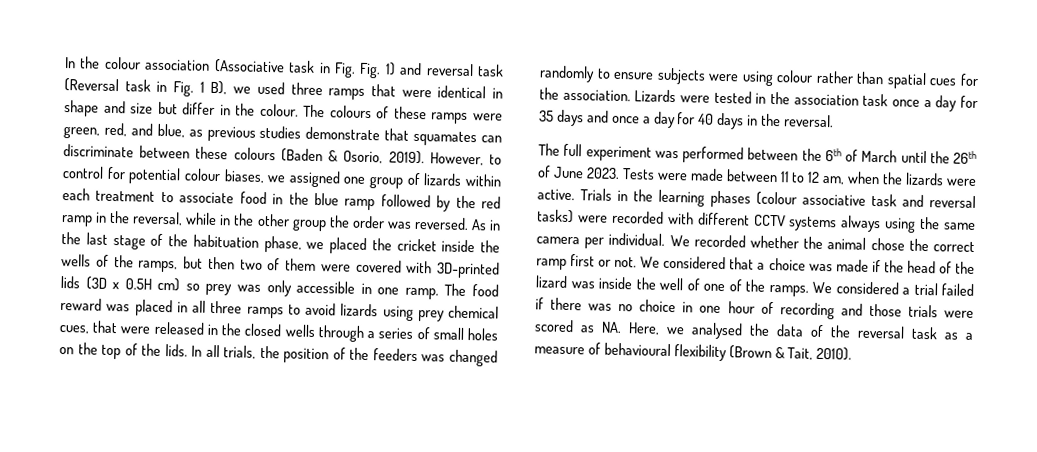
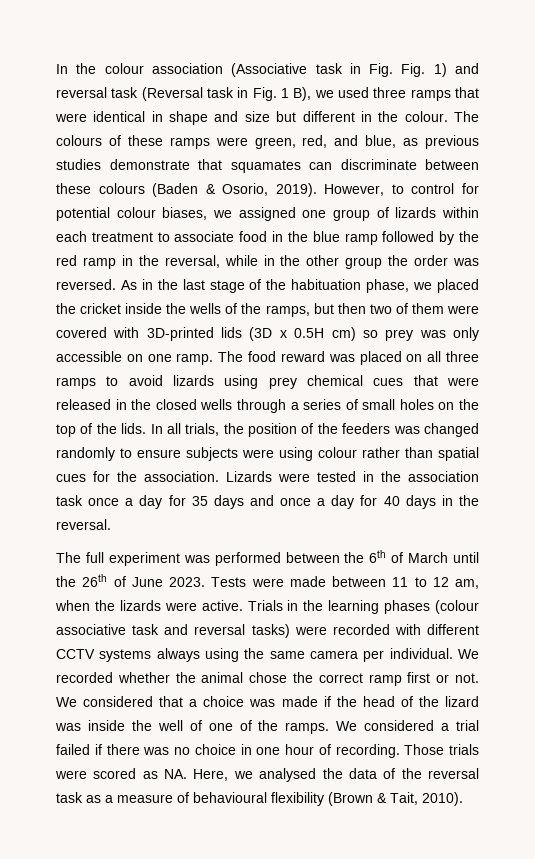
- In the colour association (Associative task in Fig. Fig. 1) and reversal task (Reversal task in Fig. 1 B), we used three ramps that were identical in shape and size but differ in the colour.
+ In the colour association (Associative task in Fig. Fig. 1) and reversal task (Reversal task in Fig. 1 B), we used three ramps that were identical in shape and size but different in the colour.
- As in the last stage of the habituation phase, we placed the cricket inside the wells of the ramps, but then two of them were covered with 3D-printed lids (3D x 0.5H cm) so prey was only accessible in one ramp.
+ As in the last stage of the habituation phase, we placed the cricket inside the wells of the ramps, but then two of them were covered with 3D-printed lids (3D x 0.5H cm) so prey was only accessible on one ramp.
- The food reward was placed in all three ramps to avoid lizards using prey chemical cues, that were released in the closed wells through a series of small holes on the top of the lids.
+ The food reward was placed on all three ramps to avoid lizards using prey chemical cues that were released in the closed wells through a series of small holes on the top of the lids.
- We considered a trial failed if there was no choice in one hour of recording and those trials were scored as NA. Here, we analysed the data of the reversal task as a measure of behavioural flexibility (Brown & Tait, 2010).
+ We considered a trial failed if there was no choice in one hour of recording. Those trials were scored as NA. Here, we analysed the data of the reversal task as a measure of behavioural flexibility (Brown & Tait, 2010).

